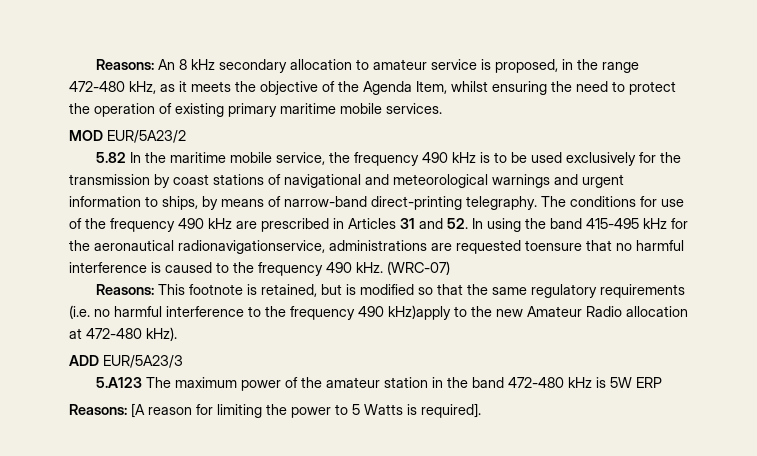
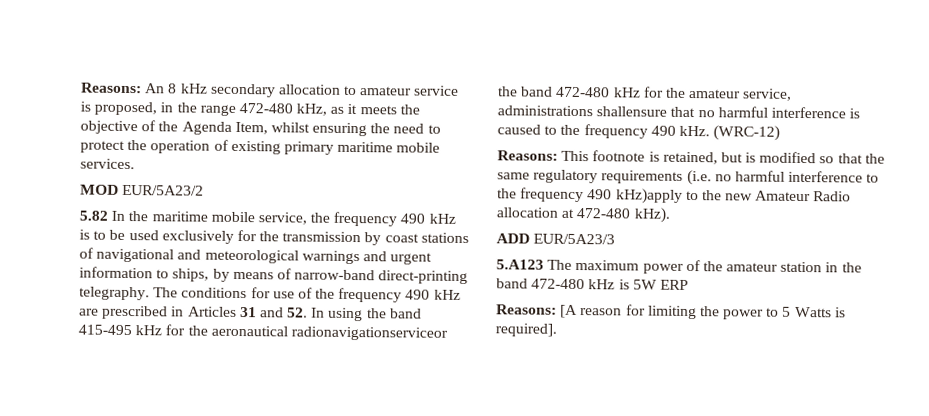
- The conditions for use of the frequency 490 kHz are prescribed in Articles 31 and 52. In using the band 415-495 kHz for the aeronautical radionavigationservice, administrations are requested toensure that no harmful interference is caused to the frequency 490 kHz.
+ The conditions for use of the frequency 490 kHz are prescribed in Articles 31 and 52. In using the band 415-495 kHz for the aeronautical radionavigationserviceor the band 472-480 kHz for the amateur service, administrations shallensure that no harmful interference is caused to the frequency 490 kHz.
- (WRC-07)
+ (WRC-12)

